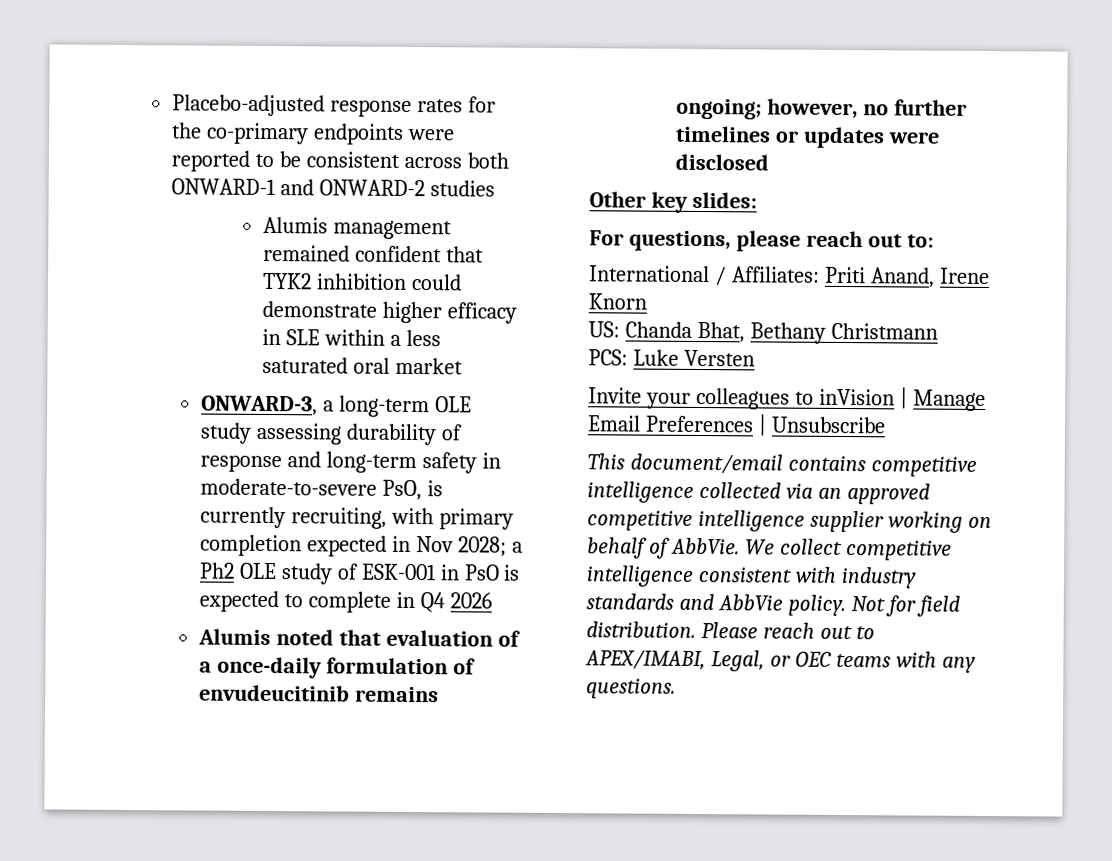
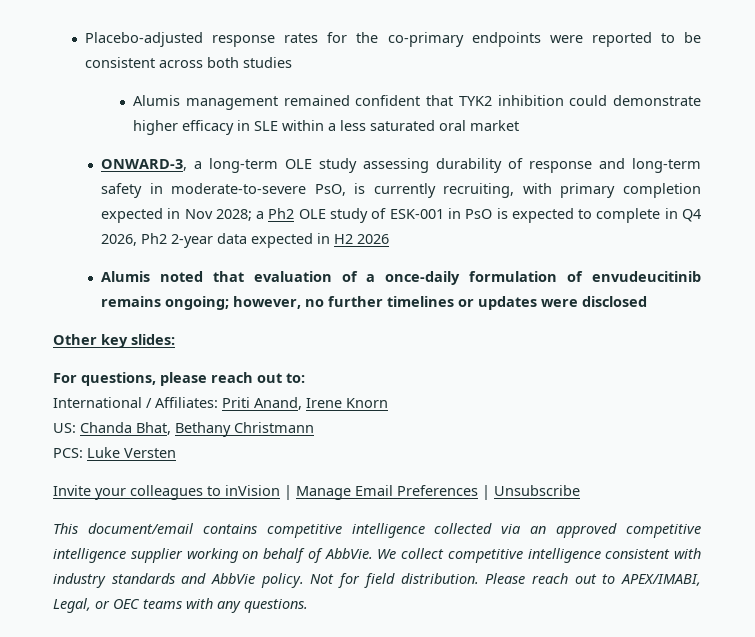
- Placebo-adjusted response rates for the co-primary endpoints were reported to be consistent across both ONWARD-1 and ONWARD-2 studies
+ Placebo-adjusted response rates for the co-primary endpoints were reported to be consistent across both studies
- ONWARD-3, a long-term OLE study assessing durability of response and long-term safety in moderate-to-severe PsO, is currently recruiting, with primary completion expected in Nov 2028; a Ph2 OLE study of ESK-001 in PsO is expected to complete in Q4 2026
+ ONWARD-3, a long-term OLE study assessing durability of response and long-term safety in moderate-to-severe PsO, is currently recruiting, with primary completion expected in Nov 2028; a Ph2 OLE study of ESK-001 in PsO is expected to complete in Q4 2026, Ph2 2-year data expected in H2 2026

